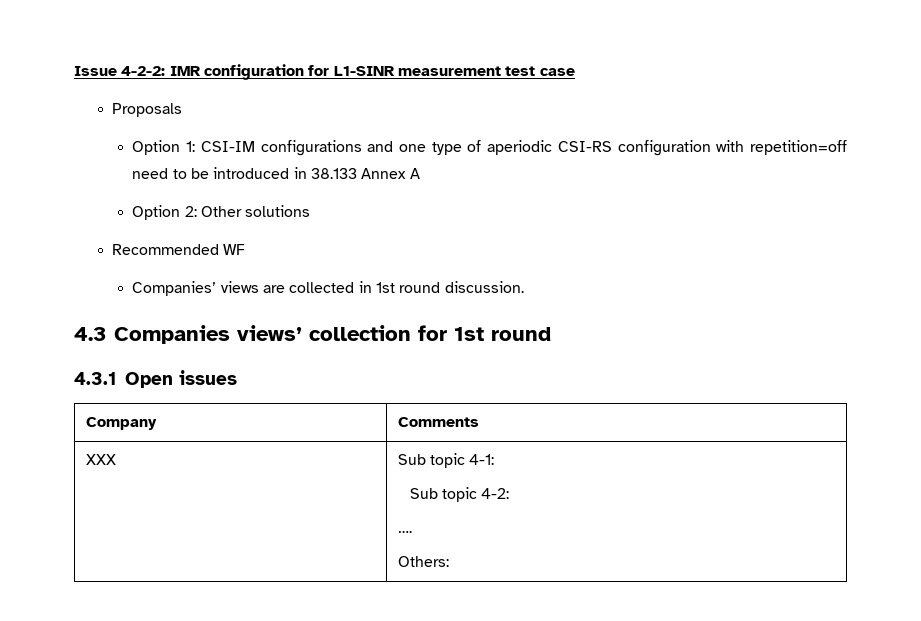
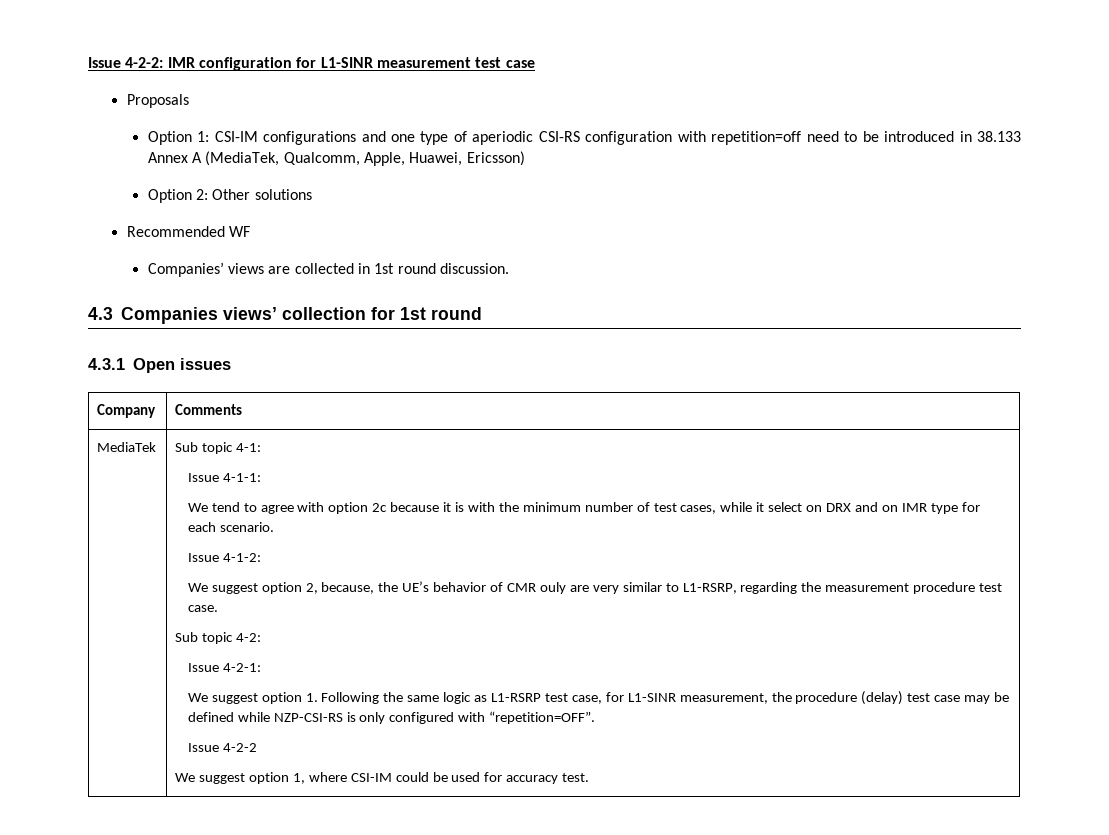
- Option 1: CSI-IM configurations and one type of aperiodic CSI-RS configuration with repetition=off need to be introduced in 38.133 Annex A
+ Option 1: CSI-IM configurations and one type of aperiodic CSI-RS configuration with repetition=off need to be introduced in 38.133 Annex A (MediaTek, Qualcomm, Apple, Huawei, Ericsson)
- XXX
+ MediaTek
+ Issue 4-1-1:
+ We tend to agree with option 2c because it is with the minimum number of test cases, while it select on DRX and on IMR type for each scenario.
+ Issue 4-1-2:
+ We suggest option 2, because, the UE’s behavior of CMR ouly are very similar to L1-RSRP, regarding the measurement procedure test case.
  Sub topic 4-2:
- ….
- Others:
+ Issue 4-2-1:
+ We suggest option 1. Following the same logic as L1-RSRP test case, for L1-SINR measurement, the procedure (delay) test case may be defined while NZP-CSI-RS is only configured with “repetition=OFF”.
+ Issue 4-2-2
+ We suggest option 1, where CSI-IM could be used for accuracy test.

